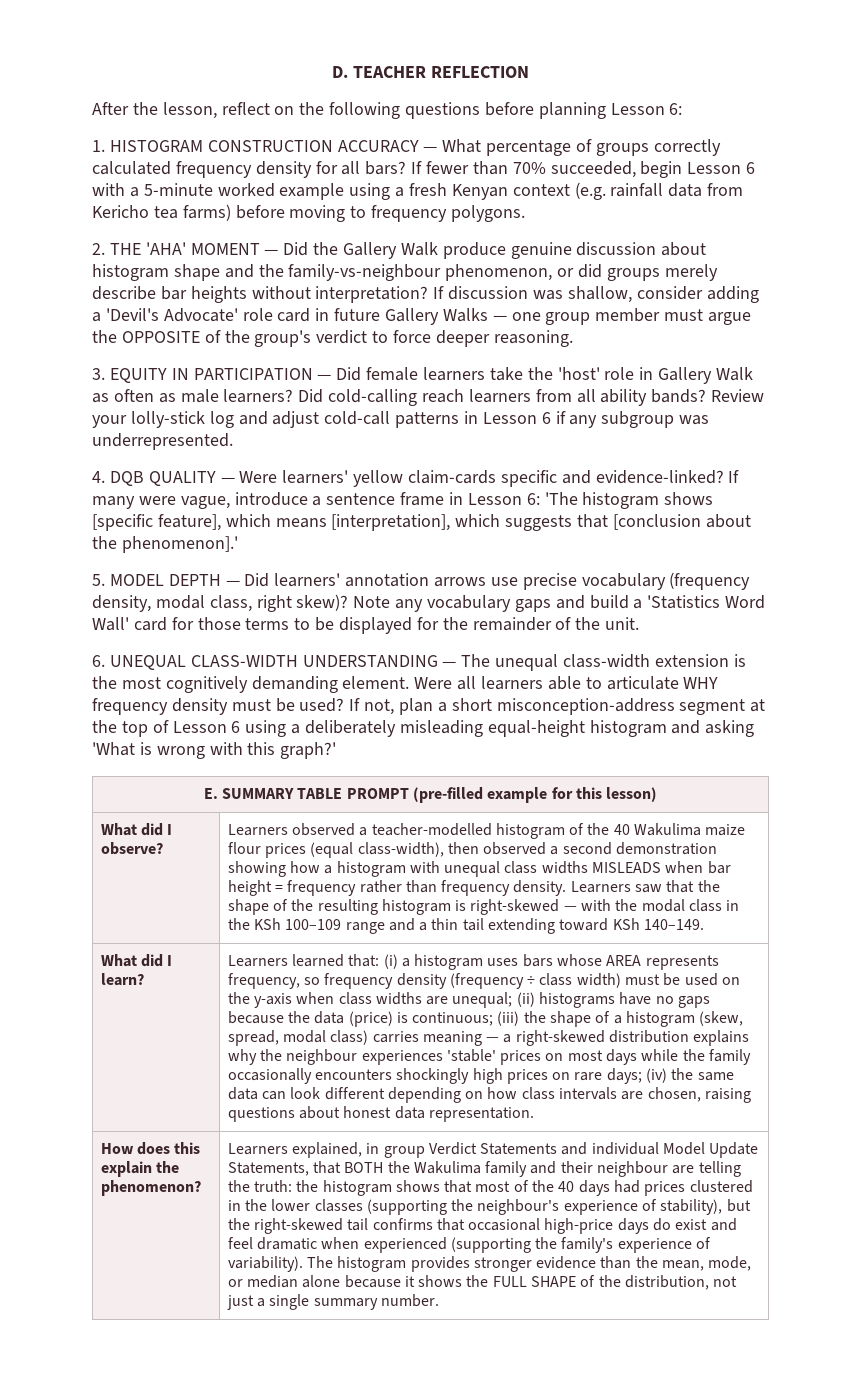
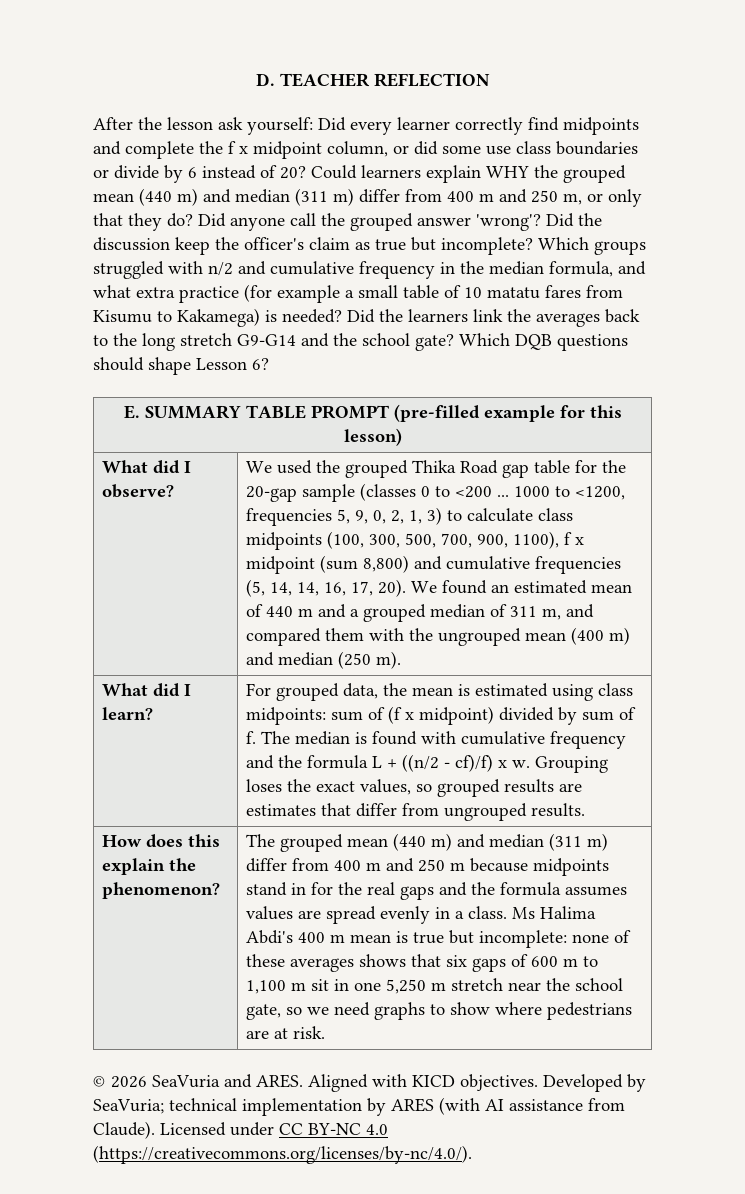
- After the lesson, reflect on the following questions before planning Lesson 6:
- 1. HISTOGRAM CONSTRUCTION ACCURACY — What percentage of groups correctly calculated frequency density for all bars? If fewer than 70% succeeded, begin Lesson 6 with a 5-minute worked example using a fresh Kenyan context (e.g. rainfall data from Kericho tea farms) before moving to frequency polygons.
- 2. THE 'AHA' MOMENT — Did the Gallery Walk produce genuine discussion about histogram shape and the family-vs-neighbour phenomenon, or did groups merely describe bar heights without interpretation? If discussion was shallow, consider adding a 'Devil's Advocate' role card in future Gallery Walks — one group member must argue the OPPOSITE of the group's verdict to force deeper reasoning.
- 3. EQUITY IN PARTICIPATION — Did female learners take the 'host' role in Gallery Walk as often as male learners? Did cold-calling reach learners from all ability bands? Review your lolly-stick log and adjust cold-call patterns in Lesson 6 if any subgroup was underrepresented.
- 4. DQB QUALITY — Were learners' yellow claim-cards specific and evidence-linked? If many were vague, introduce a sentence frame in Lesson 6: 'The histogram shows [specific feature], which means [interpretation], which suggests that [conclusion about the phenomenon].'
- 5. MODEL DEPTH — Did learners' annotation arrows use precise vocabulary (frequency density, modal class, right skew)? Note any vocabulary gaps and build a 'Statistics Word Wall' card for those terms to be displayed for the remainder of the unit.
- 6. UNEQUAL CLASS-WIDTH UNDERSTANDING — The unequal class-width extension is the most cognitively demanding element. Were all learners able to articulate WHY frequency density must be used? If not, plan a short misconception-address segment at the top of Lesson 6 using a deliberately misleading equal-height histogram and asking 'What is wrong with this graph?'
+ After the lesson ask yourself: Did every learner correctly find midpoints and complete the f x midpoint column, or did some use class boundaries or divide by 6 instead of 20? Could learners explain WHY the grouped mean (440 m) and median (311 m) differ from 400 m and 250 m, or only that they do? Did anyone call the grouped answer 'wrong'? Did the discussion keep the officer's claim as true but incomplete? Which groups struggled with n/2 and cumulative frequency in the median formula, and what extra practice (for example a small table of 10 matatu fares from Kisumu to Kakamega) is needed? Did the learners link the averages back to the long stretch G9-G14 and the school gate? Which DQB questions should shape Lesson 6?
- Learners observed a teacher-modelled histogram of the 40 Wakulima maize flour prices (equal class-width), then observed a second demonstration showing how a histogram with unequal class widths MISLEADS when bar height = frequency rather than frequency density. Learners saw that the shape of the resulting histogram is right-skewed — with the modal class in the KSh 100–109 range and a thin tail extending toward KSh 140–149.
- What did I learn? | Learners learned that: (i) a histogram uses bars whose AREA represents frequency, so frequency density (frequency ÷ class width) must be used on the y-axis when class widths are unequal; (ii) histograms have no gaps because the data (price) is continuous; (iii) the shape of a histogram (skew, spread, modal class) carries meaning — a right-skewed distribution explains why the neighbour experiences 'stable' prices on most days while the family occasionally encounters shockingly high prices on rare days; (iv) the same data can look different depending on how class intervals are chosen, raising questions about honest data representation.
+ We used the grouped Thika Road gap table for the 20-gap sample (classes 0 to <200 ... 1000 to <1200, frequencies 5, 9, 0, 2, 1, 3) to calculate class midpoints (100, 300, 500, 700, 900, 1100), f x midpoint (sum 8,800) and cumulative frequencies (5, 14, 14, 16, 17, 20). We found an estimated mean of 440 m and a grouped median of 311 m, and compared them with the ungrouped mean (400 m) and median (250 m).
+ What did I learn? | For grouped data, the mean is estimated using class midpoints: sum of (f x midpoint) divided by sum of f. The median is found with cumulative frequency and the formula L + ((n/2 - cf)/f) x w. Grouping loses the exact values, so grouped results are estimates that differ from ungrouped results.
- Learners explained, in group Verdict Statements and individual Model Update Statements, that BOTH the Wakulima family and their neighbour are telling the truth: the histogram shows that most of the 40 days had prices clustered in the lower classes (supporting the neighbour's experience of stability), but the right-skewed tail confirms that occasional high-price days do exist and feel dramatic when experienced (supporting the family's experience of variability). The histogram provides stronger evidence than the mean, mode, or median alone because it shows the FULL SHAPE of the distribution, not just a single summary number.
+ The grouped mean (440 m) and median (311 m) differ from 400 m and 250 m because midpoints stand in for the real gaps and the formula assumes values are spread evenly in a class. Ms Halima Abdi's 400 m mean is true but incomplete: none of these averages shows that six gaps of 600 m to 1,100 m sit in one 5,250 m stretch near the school gate, so we need graphs to show where pedestrians are at risk.
+ © 2026 SeaVuria and ARES. Aligned with KICD objectives. Developed by SeaVuria; technical implementation by ARES (with AI assistance from Claude). Licensed under CC BY-NC 4.0 (https://creativecommons.org/licenses/by-nc/4.0/).

